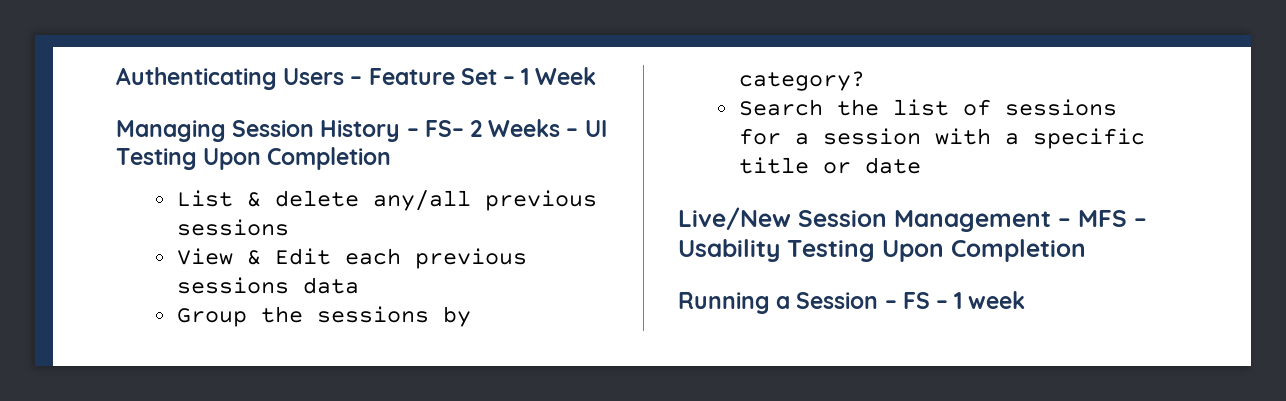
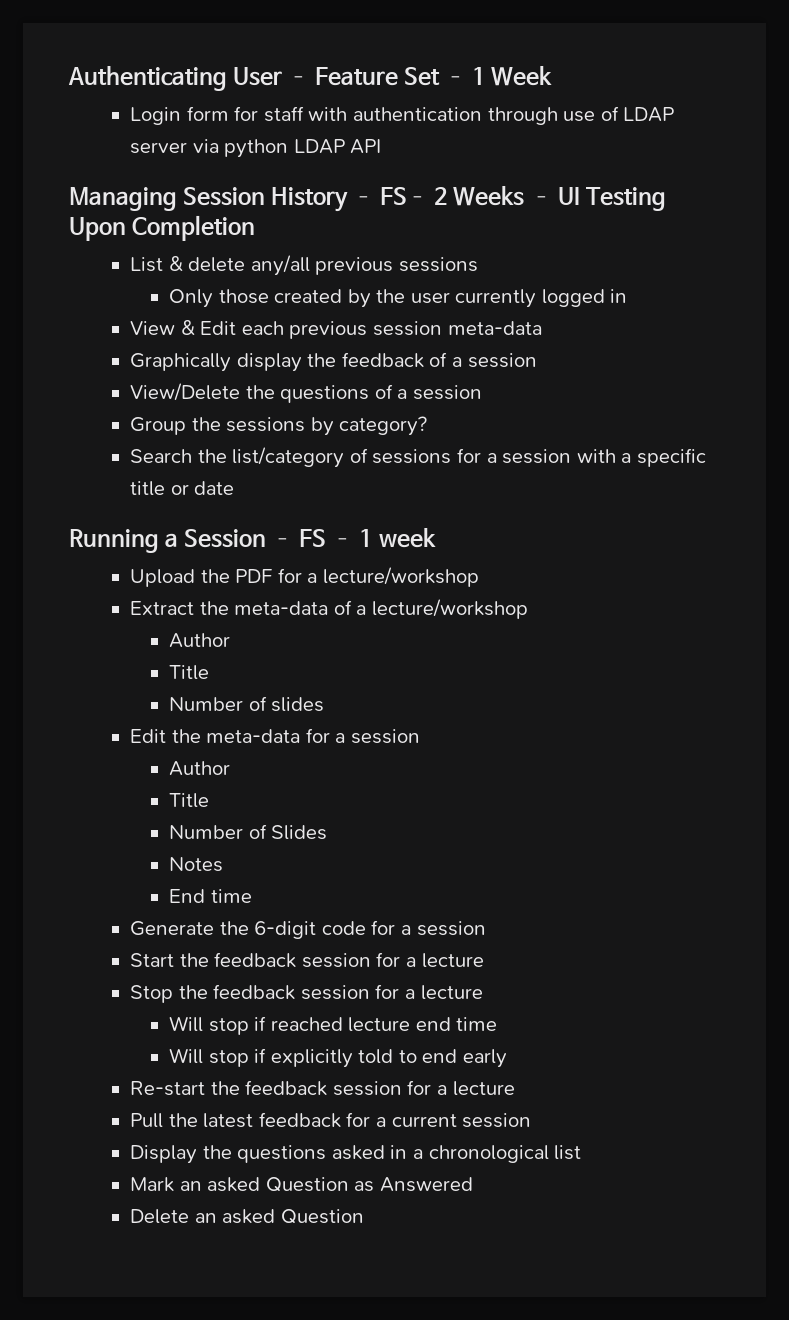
- Authenticating Users – Feature Set – 1 Week
+ Authenticating User – Feature Set – 1 Week
+ Login form for staff with authentication through use of LDAP server via python LDAP API
+ Only those created by the user currently logged in
- View & Edit each previous sessions data
+ View & Edit each previous session meta-data
+ Graphically display the feedback of a session
+ View/Delete the questions of a session
- Search the list of sessions for a session with a specific title or date
+ Search the list/category of sessions for a session with a specific title or date
- Live/New Session Management – MFS – Usability Testing Upon Completion
+ Upload the PDF for a lecture/workshop
+ Extract the meta-data of a lecture/workshop
+ Author
+ Title
+ Number of slides
+ Edit the meta-data for a session
+ Author
+ Title
+ Number of Slides
+ Notes
+ End time
+ Generate the 6-digit code for a session
+ Start the feedback session for a lecture
+ Stop the feedback session for a lecture
+ Will stop if reached lecture end time
+ Will stop if explicitly told to end early
+ Re-start the feedback session for a lecture
+ Pull the latest feedback for a current session
+ Display the questions asked in a chronological list
+ Mark an asked Question as Answered
+ Delete an asked Question

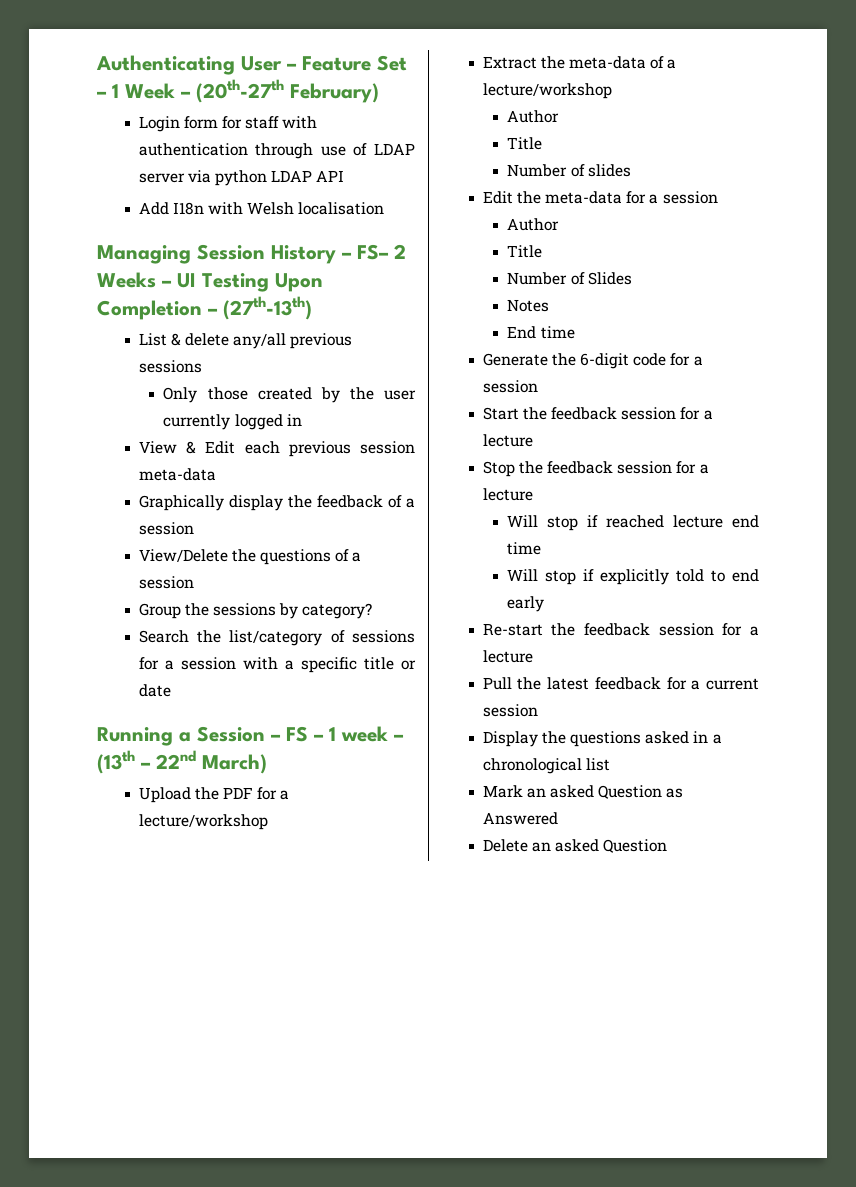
- Authenticating User – Feature Set – 1 Week
+ Authenticating User – Feature Set – 1 Week – (20th-27th February)
+ Add I18n with Welsh localisation
- Managing Session History – FS– 2 Weeks – UI Testing Upon Completion
+ Managing Session History – FS– 2 Weeks – UI Testing Upon Completion – (27th-13th)
- Running a Session – FS – 1 week
+ Running a Session – FS – 1 week – (13th – 22nd March)

